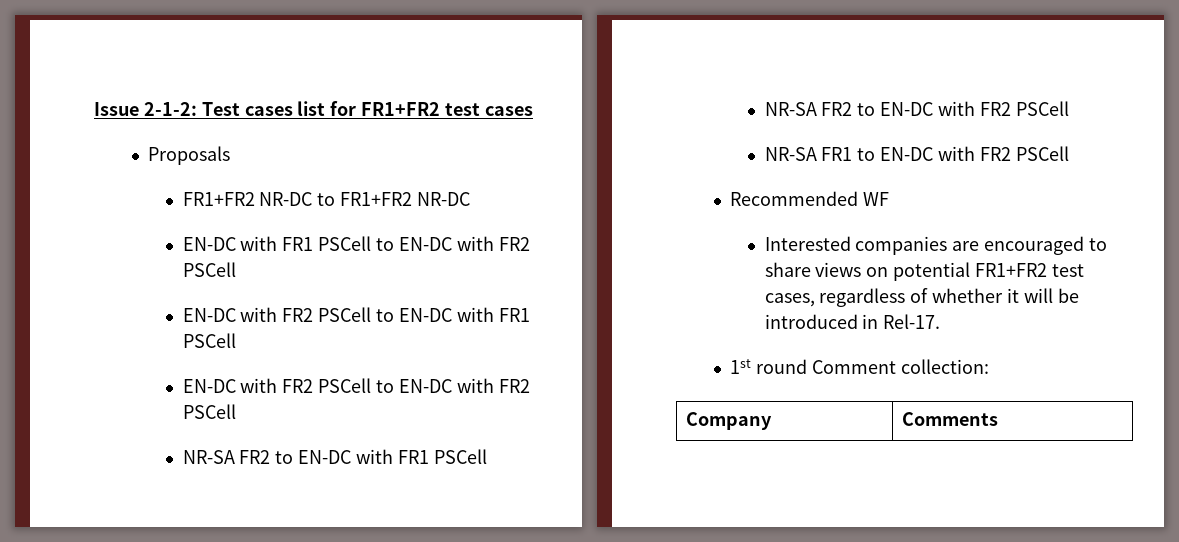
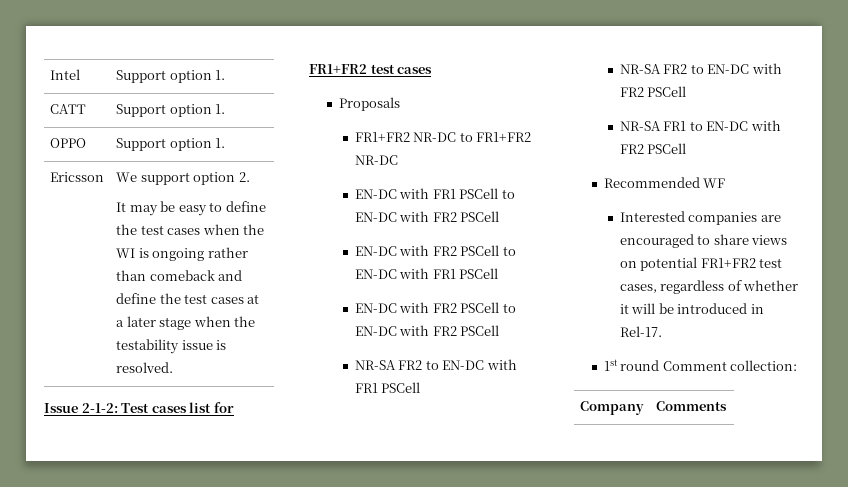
+ Intel | Support option 1.
+ CATT | Support option 1.
+ OPPO | Support option 1.
+ Ericsson | We support option 2.
+ It may be easy to define the test cases when the WI is ongoing rather than comeback and define the test cases at a later stage when the testability issue is resolved.

